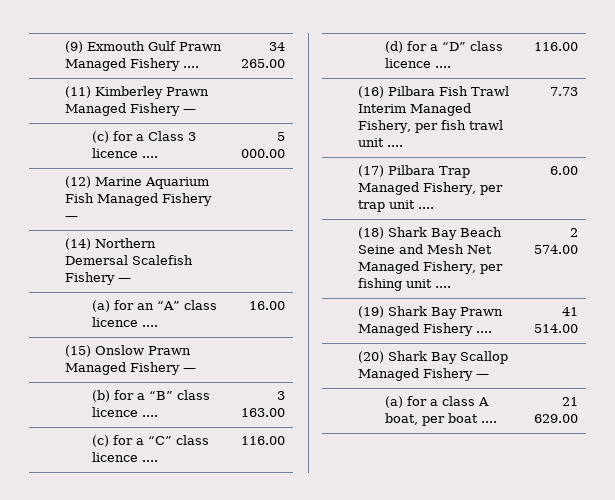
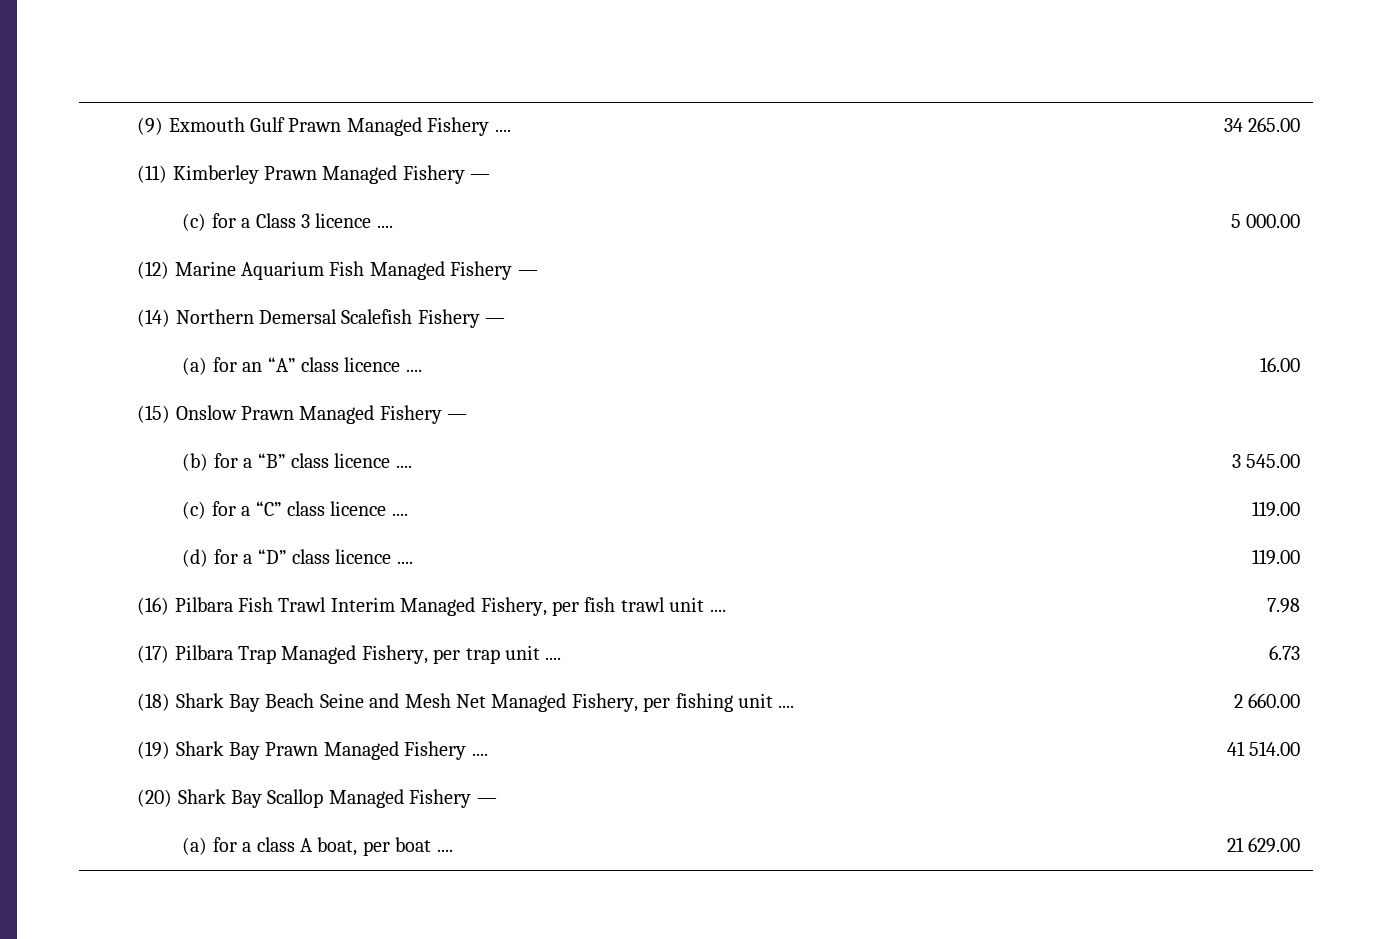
- (b) for a “B” class licence .... | 3 163.00
+ (b) for a “B” class licence .... | 3 545.00
- (c) for a “C” class licence .... | 116.00
+ (c) for a “C” class licence .... | 119.00
- (d) for a “D” class licence .... | 116.00
+ (d) for a “D” class licence .... | 119.00
- (16) Pilbara Fish Trawl Interim Managed Fishery, per fish trawl unit .... | 7.73
+ (16) Pilbara Fish Trawl Interim Managed Fishery, per fish trawl unit .... | 7.98
- (17) Pilbara Trap Managed Fishery, per trap unit .... | 6.00
+ (17) Pilbara Trap Managed Fishery, per trap unit .... | 6.73
- (18) Shark Bay Beach Seine and Mesh Net Managed Fishery, per fishing unit .... | 2 574.00
+ (18) Shark Bay Beach Seine and Mesh Net Managed Fishery, per fishing unit .... | 2 660.00

